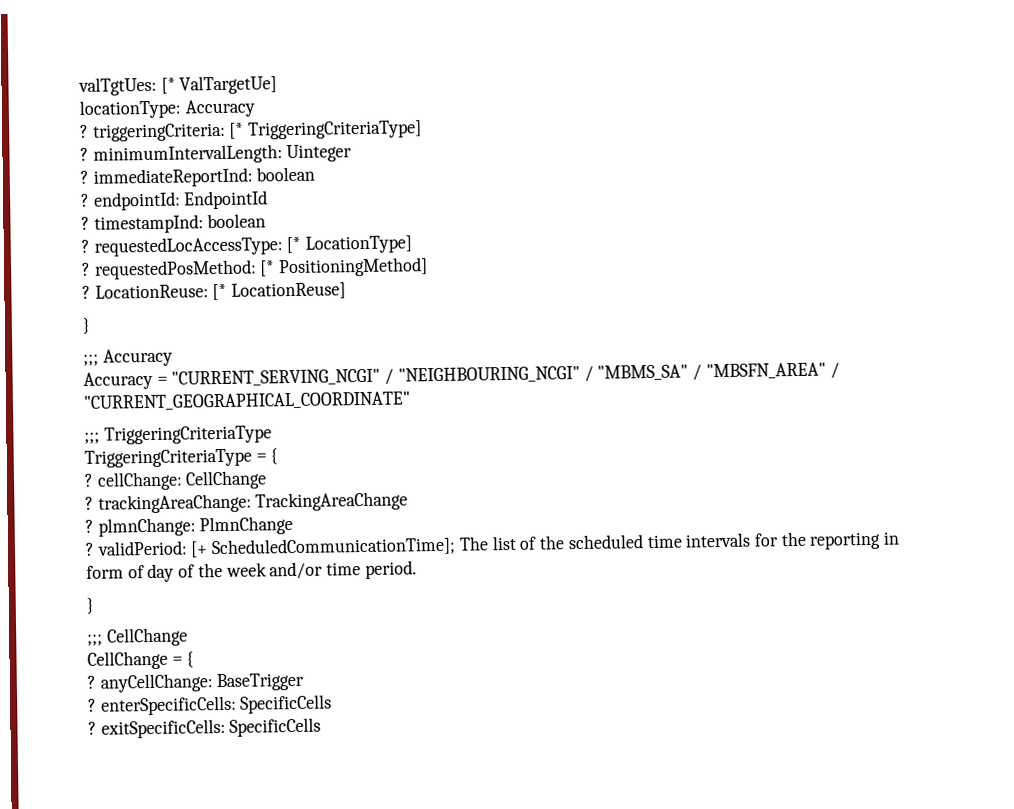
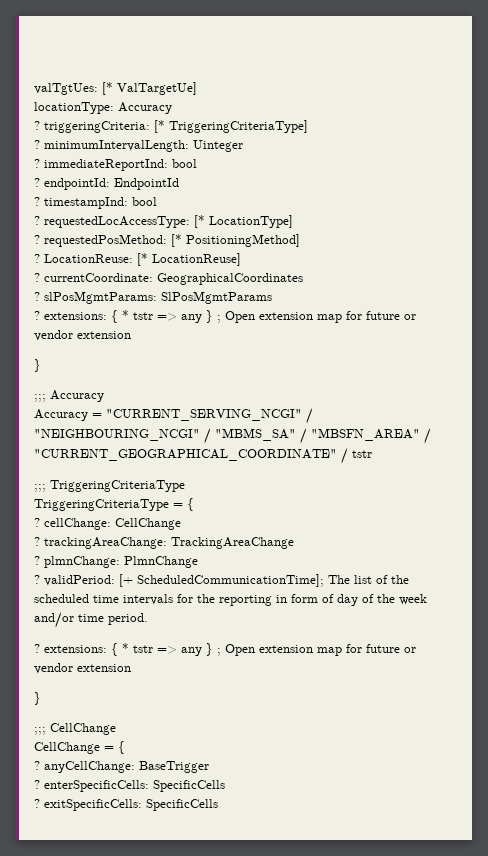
- ? immediateReportInd: boolean
+ ? immediateReportInd: bool
- ? timestampInd: boolean
+ ? timestampInd: bool
+ ? currentCoordinate: GeographicalCoordinates
+ ? slPosMgmtParams: SlPosMgmtParams
+ ? extensions: { * tstr => any } ; Open extension map for future or vendor extension
- Accuracy = "CURRENT_SERVING_NCGI" / "NEIGHBOURING_NCGI" / "MBMS_SA" / "MBSFN_AREA" / "CURRENT_GEOGRAPHICAL_COORDINATE"
+ Accuracy = "CURRENT_SERVING_NCGI" / "NEIGHBOURING_NCGI" / "MBMS_SA" / "MBSFN_AREA" / "CURRENT_GEOGRAPHICAL_COORDINATE" / tstr
  ? validPeriod: [+ ScheduledCommunicationTime]; The list of the scheduled time intervals for the reporting in form of day of the week and/or time period.
+ ? extensions: { * tstr => any } ; Open extension map for future or vendor extension

